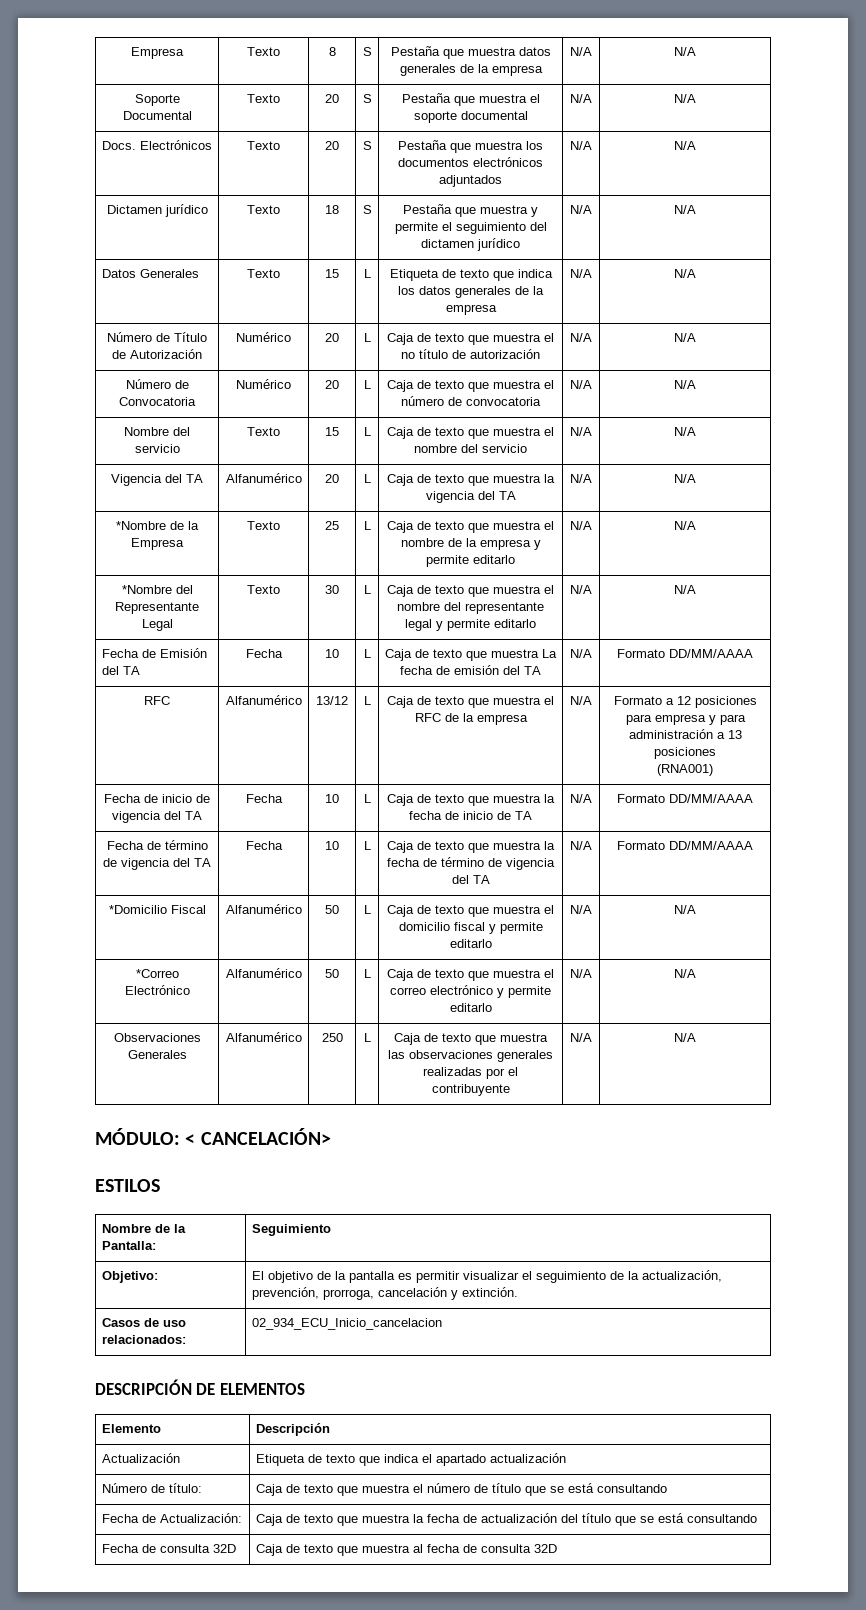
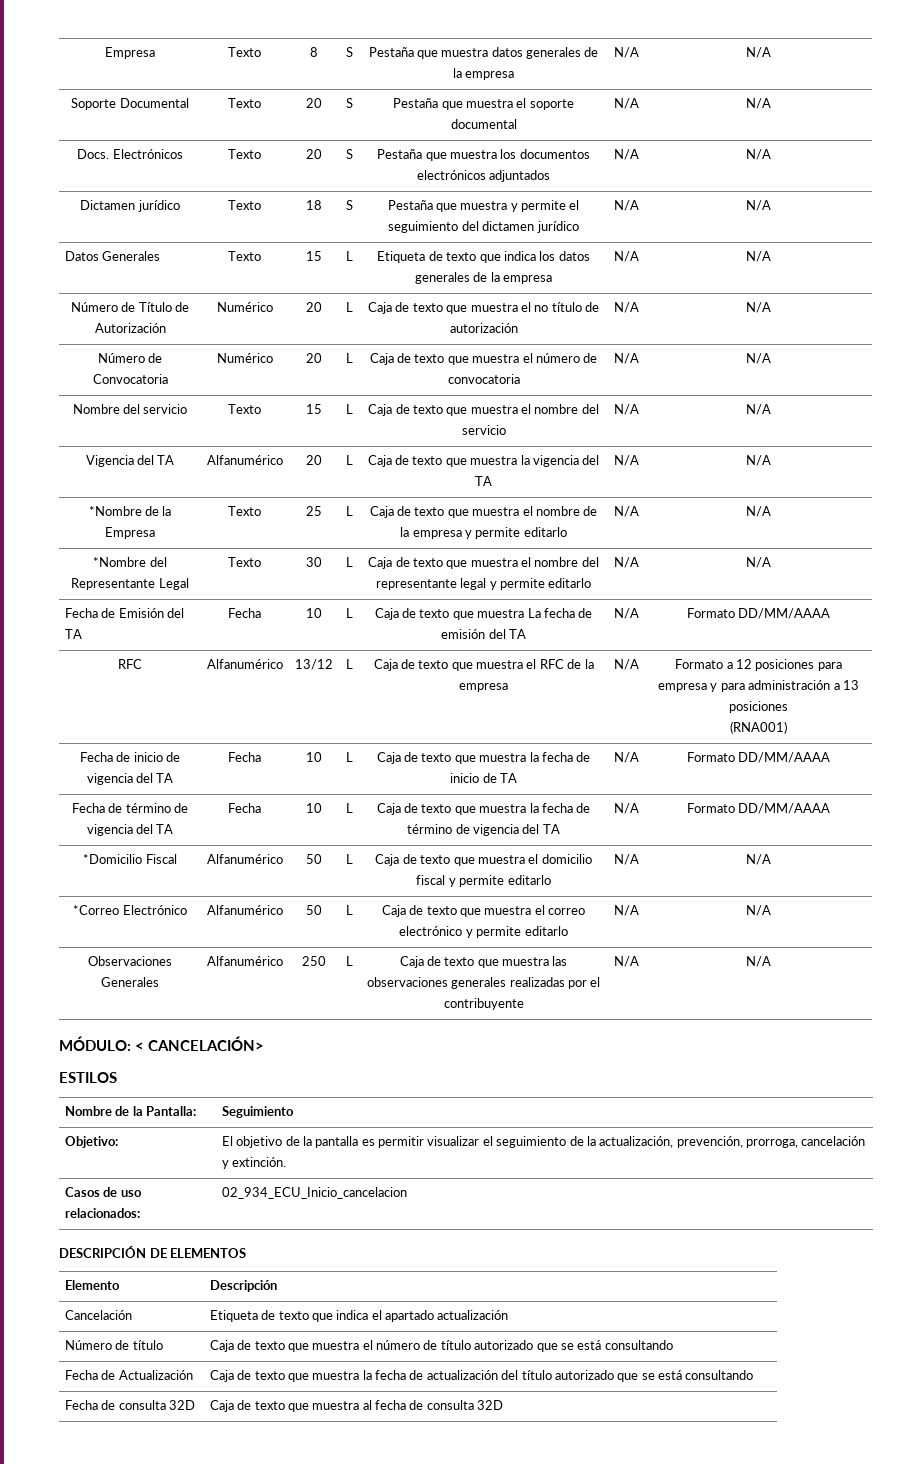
- Actualización | Etiqueta de texto que indica el apartado actualización
+ Cancelación | Etiqueta de texto que indica el apartado actualización
- Número de título: | Caja de texto que muestra el número de título que se está consultando
- Fecha de Actualización: | Caja de texto que muestra la fecha de actualización del título que se está consultando
+ Número de título | Caja de texto que muestra el número de título autorizado que se está consultando
+ Fecha de Actualización | Caja de texto que muestra la fecha de actualización del título autorizado que se está consultando

